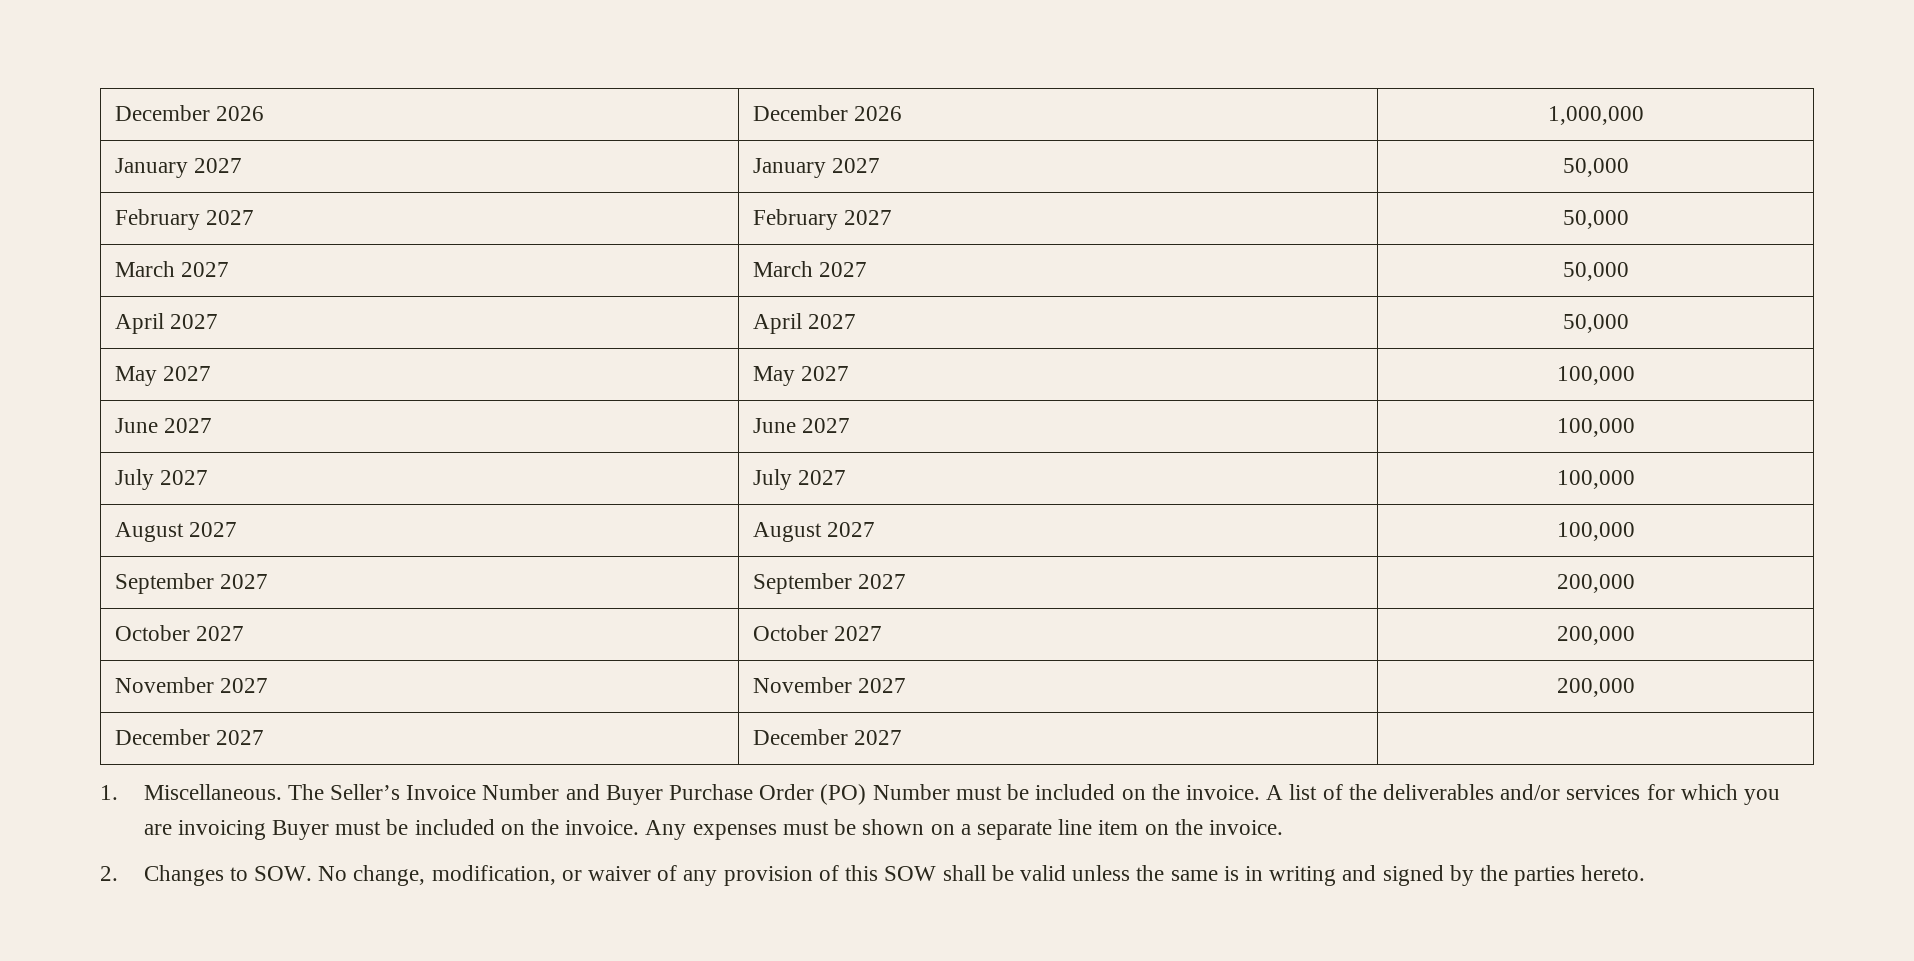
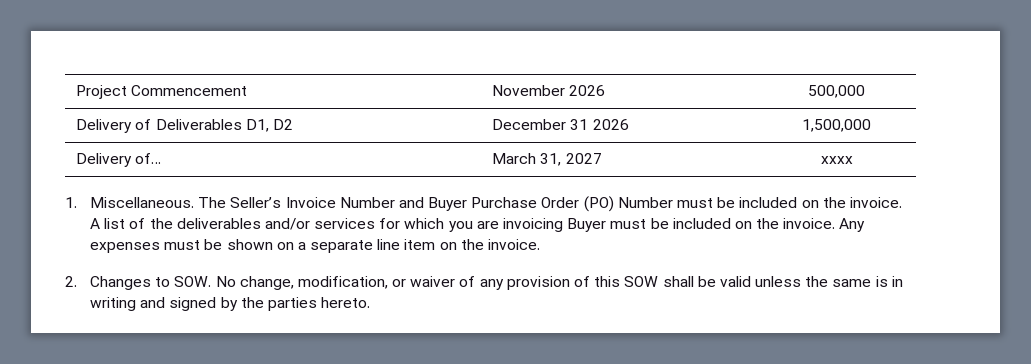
- December 2026 | December 2026 | 1,000,000
- January 2027 | January 2027 | 50,000
- February 2027 | February 2027 | 50,000
- March 2027 | March 2027 | 50,000
- April 2027 | April 2027 | 50,000
- May 2027 | May 2027 | 100,000
- June 2027 | June 2027 | 100,000
- July 2027 | July 2027 | 100,000
- August 2027 | August 2027 | 100,000
- September 2027 | September 2027 | 200,000
- October 2027 | October 2027 | 200,000
- November 2027 | November 2027 | 200,000
- December 2027 | December 2027 |
+ Project Commencement | November 2026 | 500,000
+ Delivery of Deliverables D1, D2 | December 31 2026 | 1,500,000
+ Delivery of… | March 31, 2027 | xxxx

